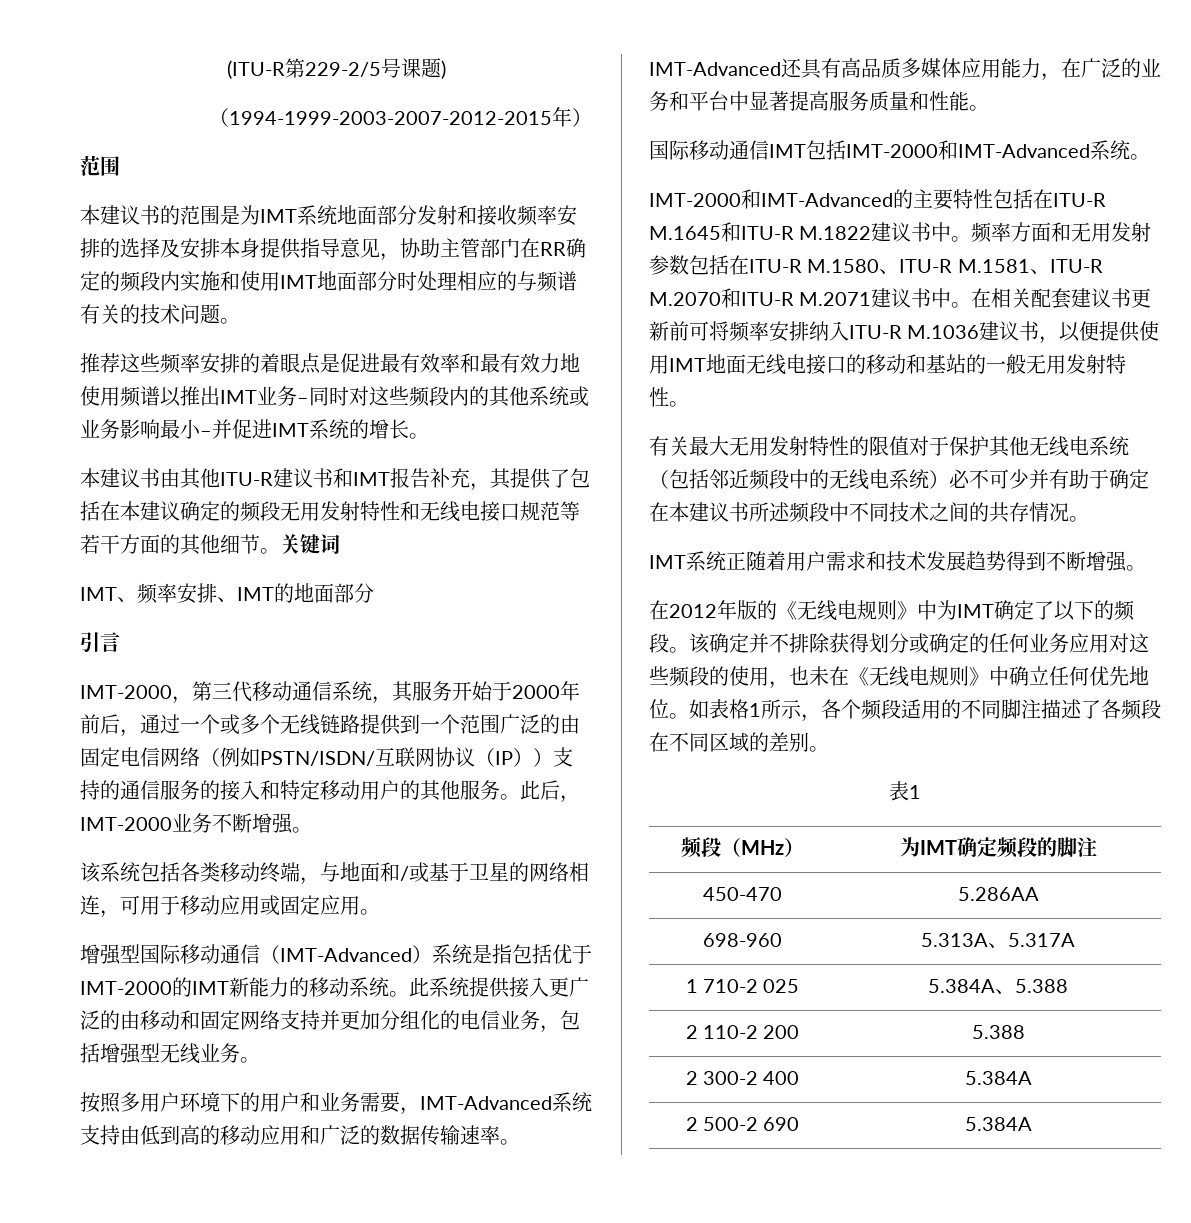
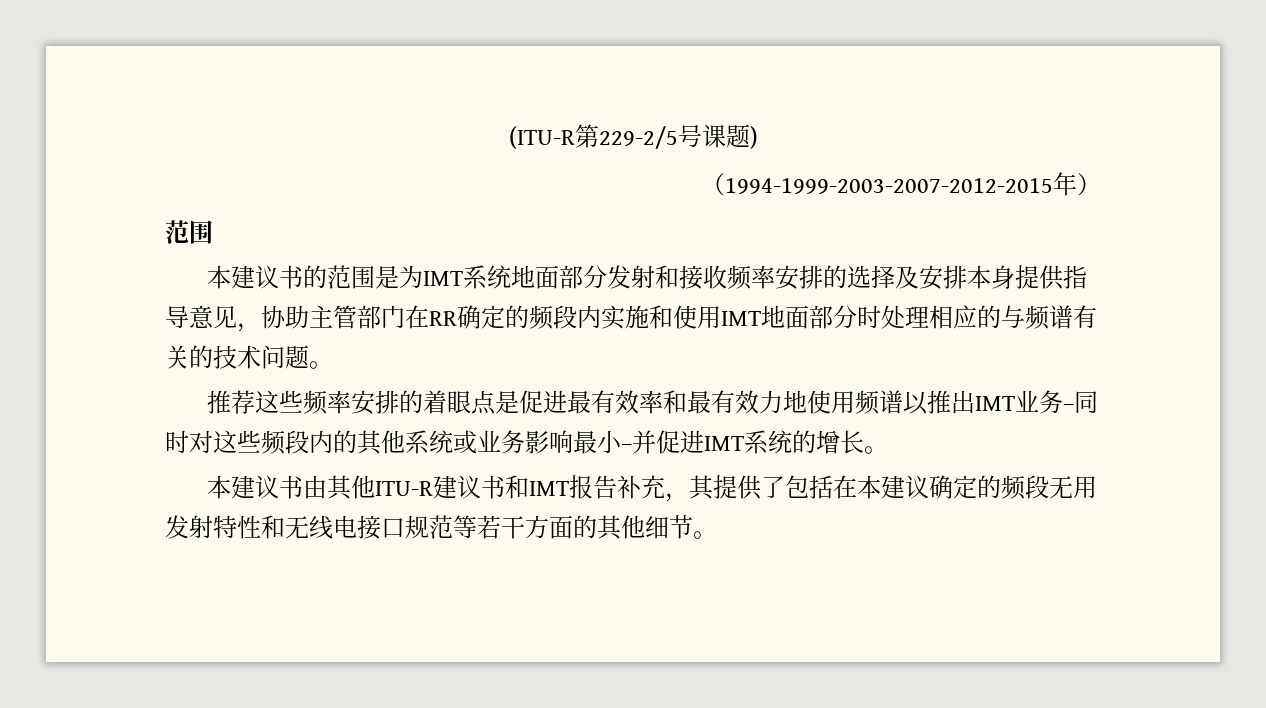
- 关键词
- IMT、频率安排、IMT的地面部分
- 引言
- IMT-2000，第三代移动通信系统，其服务开始于2000年前后，通过一个或多个无线链路提供到一个范围广泛的由固定电信网络（例如PSTN/ISDN/互联网协议（IP））支持的通信服务的接入和特定移动用户的其他服务。此后，IMT-2000业务不断增强。
- 该系统包括各类移动终端，与地面和/或基于卫星的网络相连，可用于移动应用或固定应用。
- 增强型国际移动通信（IMT-Advanced）系统是指包括优于IMT-2000的IMT新能力的移动系统。此系统提供接入更广泛的由移动和固定网络支持并更加分组化的电信业务，包括增强型无线业务。
- 按照多用户环境下的用户和业务需要，IMT-Advanced系统支持由低到高的移动应用和广泛的数据传输速率。IMT-Advanced还具有高品质多媒体应用能力，在广泛的业务和平台中显著提高服务质量和性能。
- 国际移动通信IMT包括IMT-2000和IMT-Advanced系统。
- IMT-2000和IMT-Advanced的主要特性包括在ITU-R M.1645和ITU-R M.1822建议书中。频率方面和无用发射参数包括在ITU-R M.1580、ITU-R M.1581、ITU-R M.2070和ITU-R M.2071建议书中。在相关配套建议书更新前可将频率安排纳入ITU-R M.1036建议书，以便提供使用IMT地面无线电接口的移动和基站的一般无用发射特性。
- 有关最大无用发射特性的限值对于保护其他无线电系统（包括邻近频段中的无线电系统）必不可少并有助于确定在本建议书所述频段中不同技术之间的共存情况。
- IMT系统正随着用户需求和技术发展趋势得到不断增强。
- 在2012年版的《无线电规则》中为IMT确定了以下的频段。该确定并不排除获得划分或确定的任何业务应用对这些频段的使用，也未在《无线电规则》中确立任何优先地位。如表格1所示，各个频段适用的不同脚注描述了各频段在不同区域的差别。
- 表1
- 频段（MHz） | 为IMT确定频段的脚注
- 450-470 | 5.286AA
- 698-960 | 5.313A、5.317A
- 1 710-2 025 | 5.384A、5.388
- 2 110-2 200 | 5.388
- 2 300-2 400 | 5.384A
- 2 500-2 690 | 5.384A

